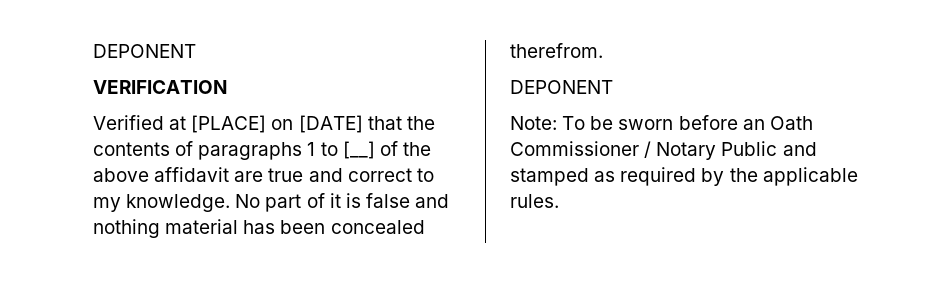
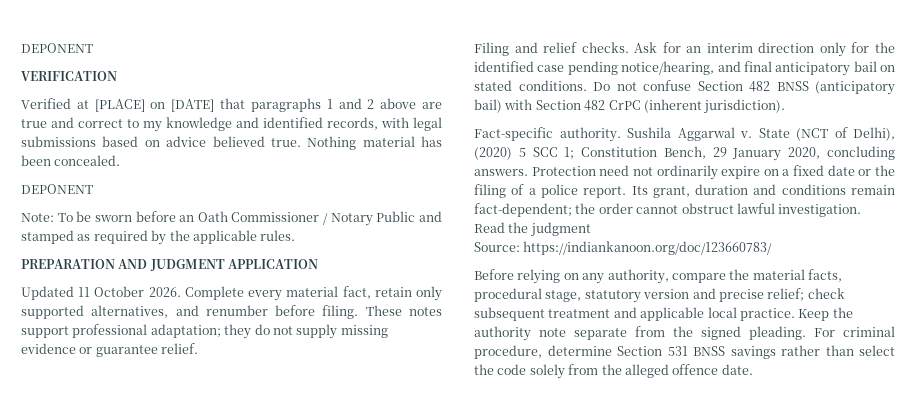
- Verified at [PLACE] on [DATE] that the contents of paragraphs 1 to [__] of the above affidavit are true and correct to my knowledge. No part of it is false and nothing material has been concealed therefrom.
+ Verified at [PLACE] on [DATE] that paragraphs 1 and 2 above are true and correct to my knowledge and identified records, with legal submissions based on advice believed true. Nothing material has been concealed.
+ PREPARATION AND JUDGMENT APPLICATION
+ Updated 11 October 2026. Complete every material fact, retain only supported alternatives, and renumber before filing. These notes support professional adaptation; they do not supply missing evidence or guarantee relief.
+ Filing and relief checks. Ask for an interim direction only for the identified case pending notice/hearing, and final anticipatory bail on stated conditions. Do not confuse Section 482 BNSS (anticipatory bail) with Section 482 CrPC (inherent jurisdiction).
+ Fact-specific authority. Sushila Aggarwal v. State (NCT of Delhi), (2020) 5 SCC 1; Constitution Bench, 29 January 2020, concluding answers. Protection need not ordinarily expire on a fixed date or the filing of a police report. Its grant, duration and conditions remain fact-dependent; the order cannot obstruct lawful investigation. Read the judgment
+ Source: https://indiankanoon.org/doc/123660783/
+ Before relying on any authority, compare the material facts, procedural stage, statutory version and precise relief; check subsequent treatment and applicable local practice. Keep the authority note separate from the signed pleading. For criminal procedure, determine Section 531 BNSS savings rather than select the code solely from the alleged offence date.

